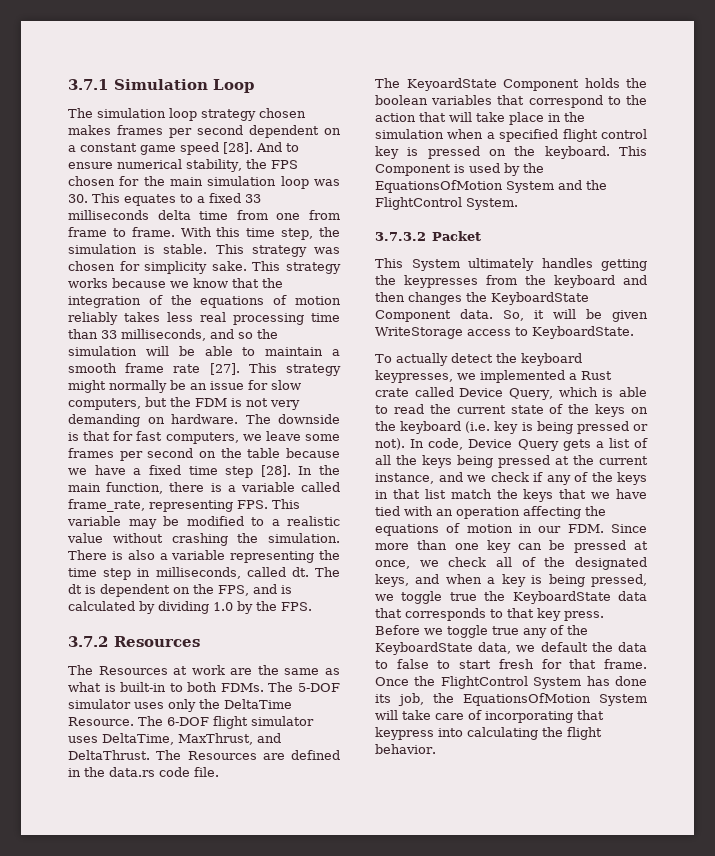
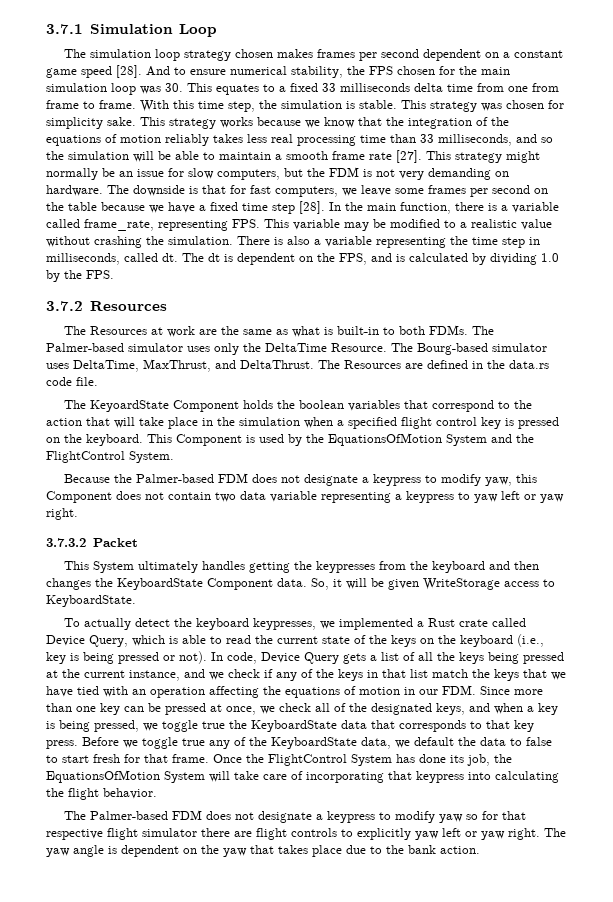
- The 5-DOF simulator uses only the DeltaTime Resource.
+ The Palmer-based simulator uses only the DeltaTime Resource.
- The 6-DOF flight simulator uses DeltaTime, MaxThrust, and DeltaThrust.
+ The Bourg-based simulator uses DeltaTime, MaxThrust, and DeltaThrust.
+ Because the Palmer-based FDM does not designate a keypress to modify yaw, this Component does not contain two data variable representing a keypress to yaw left or yaw right.
- To actually detect the keyboard keypresses, we implemented a Rust crate called Device Query, which is able to read the current state of the keys on the keyboard (i.e. key is being pressed or not).
+ To actually detect the keyboard keypresses, we implemented a Rust crate called Device Query, which is able to read the current state of the keys on the keyboard (i.e., key is being pressed or not).
+ The Palmer-based FDM does not designate a keypress to modify yaw so for that respective flight simulator there are flight controls to explicitly yaw left or yaw right. The yaw angle is dependent on the yaw that takes place due to the bank action.

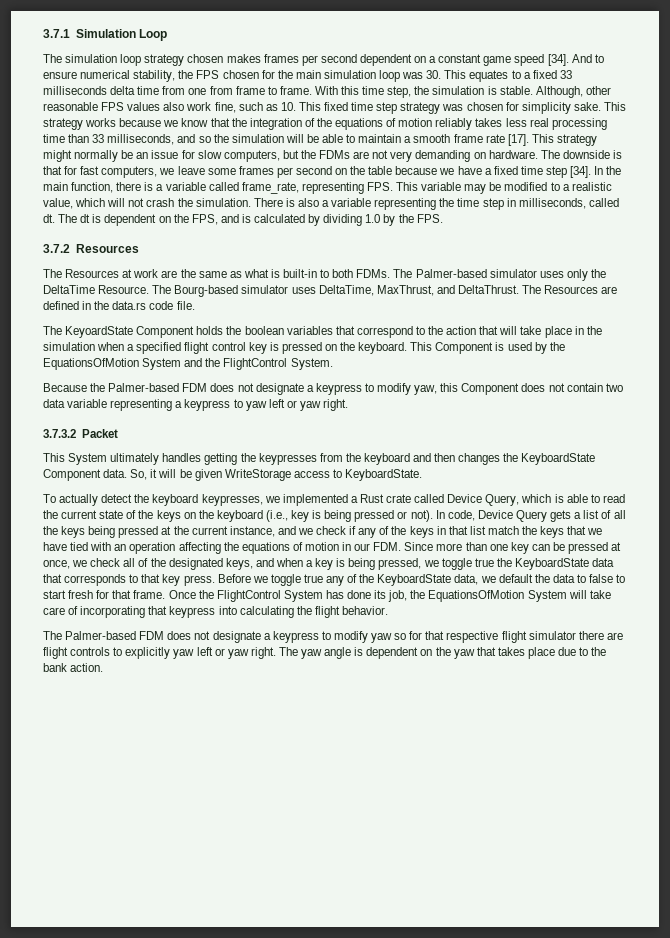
- The simulation loop strategy chosen makes frames per second dependent on a constant game speed [28].
+ The simulation loop strategy chosen makes frames per second dependent on a constant game speed [34].
- This strategy was chosen for simplicity sake.
+ Although, other reasonable FPS values also work fine, such as 10. This fixed time step strategy was chosen for simplicity sake.
- This strategy works because we know that the integration of the equations of motion reliably takes less real processing time than 33 milliseconds, and so the simulation will be able to maintain a smooth frame rate [27].
+ This strategy works because we know that the integration of the equations of motion reliably takes less real processing time than 33 milliseconds, and so the simulation will be able to maintain a smooth frame rate [17].
- This strategy might normally be an issue for slow computers, but the FDM is not very demanding on hardware.
+ This strategy might normally be an issue for slow computers, but the FDMs are not very demanding on hardware.
- The downside is that for fast computers, we leave some frames per second on the table because we have a fixed time step [28].
+ The downside is that for fast computers, we leave some frames per second on the table because we have a fixed time step [34].
- In the main function, there is a variable called frame_rate, representing FPS. This variable may be modified to a realistic value without crashing the simulation.
+ In the main function, there is a variable called frame_rate, representing FPS. This variable may be modified to a realistic value, which will not crash the simulation.

